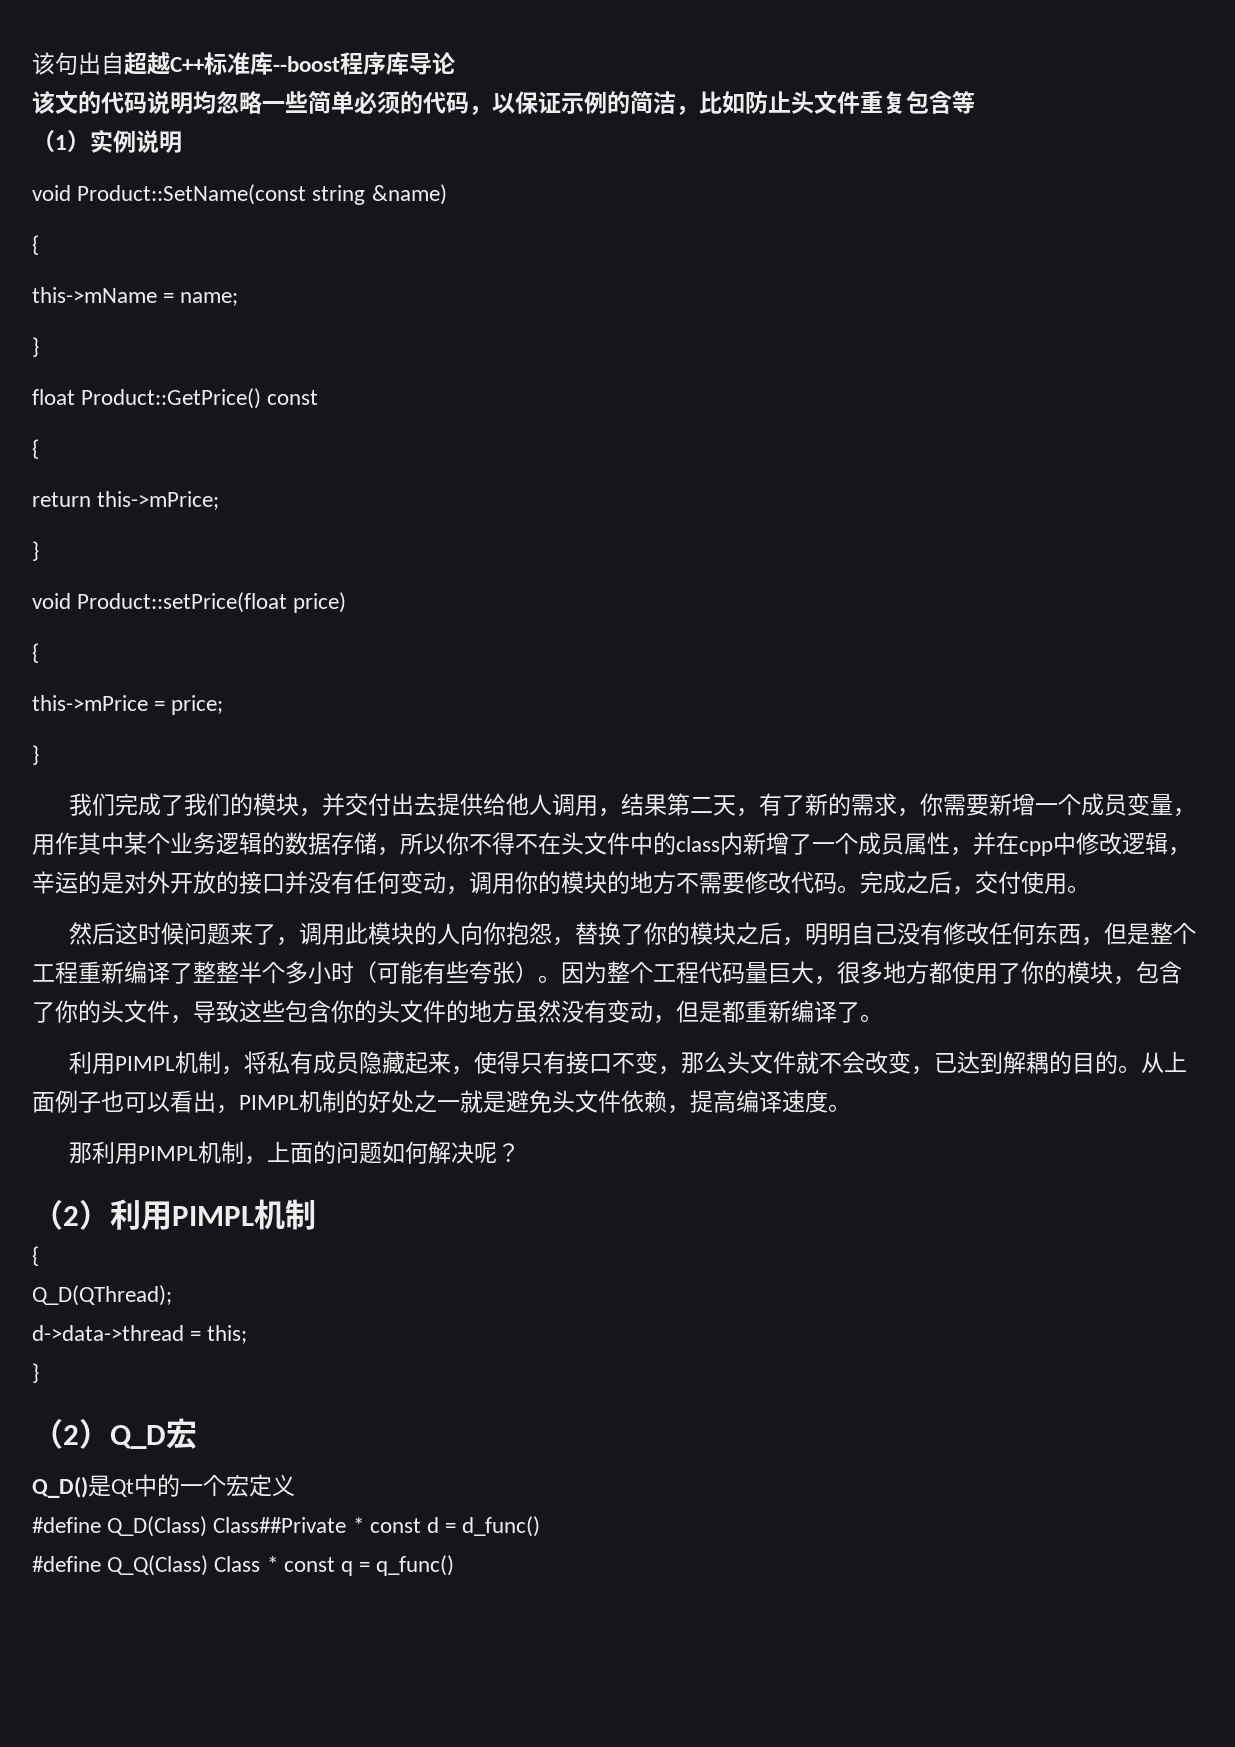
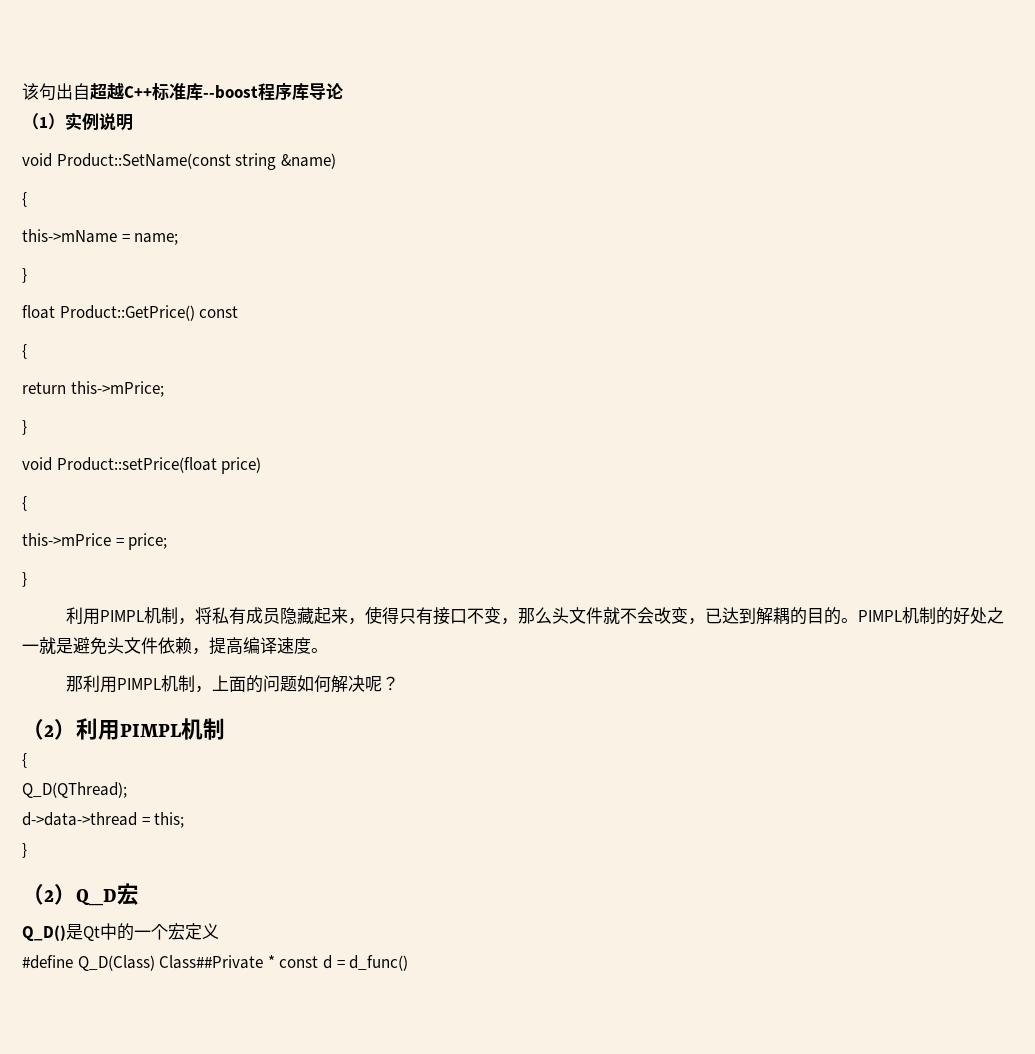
- 该文的代码说明均忽略一些简单必须的代码，以保证示例的简洁，比如防止头文件重复包含等
- 我们完成了我们的模块，并交付出去提供给他人调用，结果第二天，有了新的需求，你需要新增一个成员变量，用作其中某个业务逻辑的数据存储，所以你不得不在头文件中的class内新增了一个成员属性，并在cpp中修改逻辑，辛运的是对外开放的接口并没有任何变动，调用你的模块的地方不需要修改代码。完成之后，交付使用。
- 然后这时候问题来了，调用此模块的人向你抱怨，替换了你的模块之后，明明自己没有修改任何东西，但是整个工程重新编译了整整半个多小时（可能有些夸张）。因为整个工程代码量巨大，很多地方都使用了你的模块，包含了你的头文件，导致这些包含你的头文件的地方虽然没有变动，但是都重新编译了。
- 从上面例子也可以看出，PIMPL机制的好处之一就是避免头文件依赖，提高编译速度。
+ PIMPL机制的好处之一就是避免头文件依赖，提高编译速度。
- #define Q_Q(Class) Class * const q = q_func()

